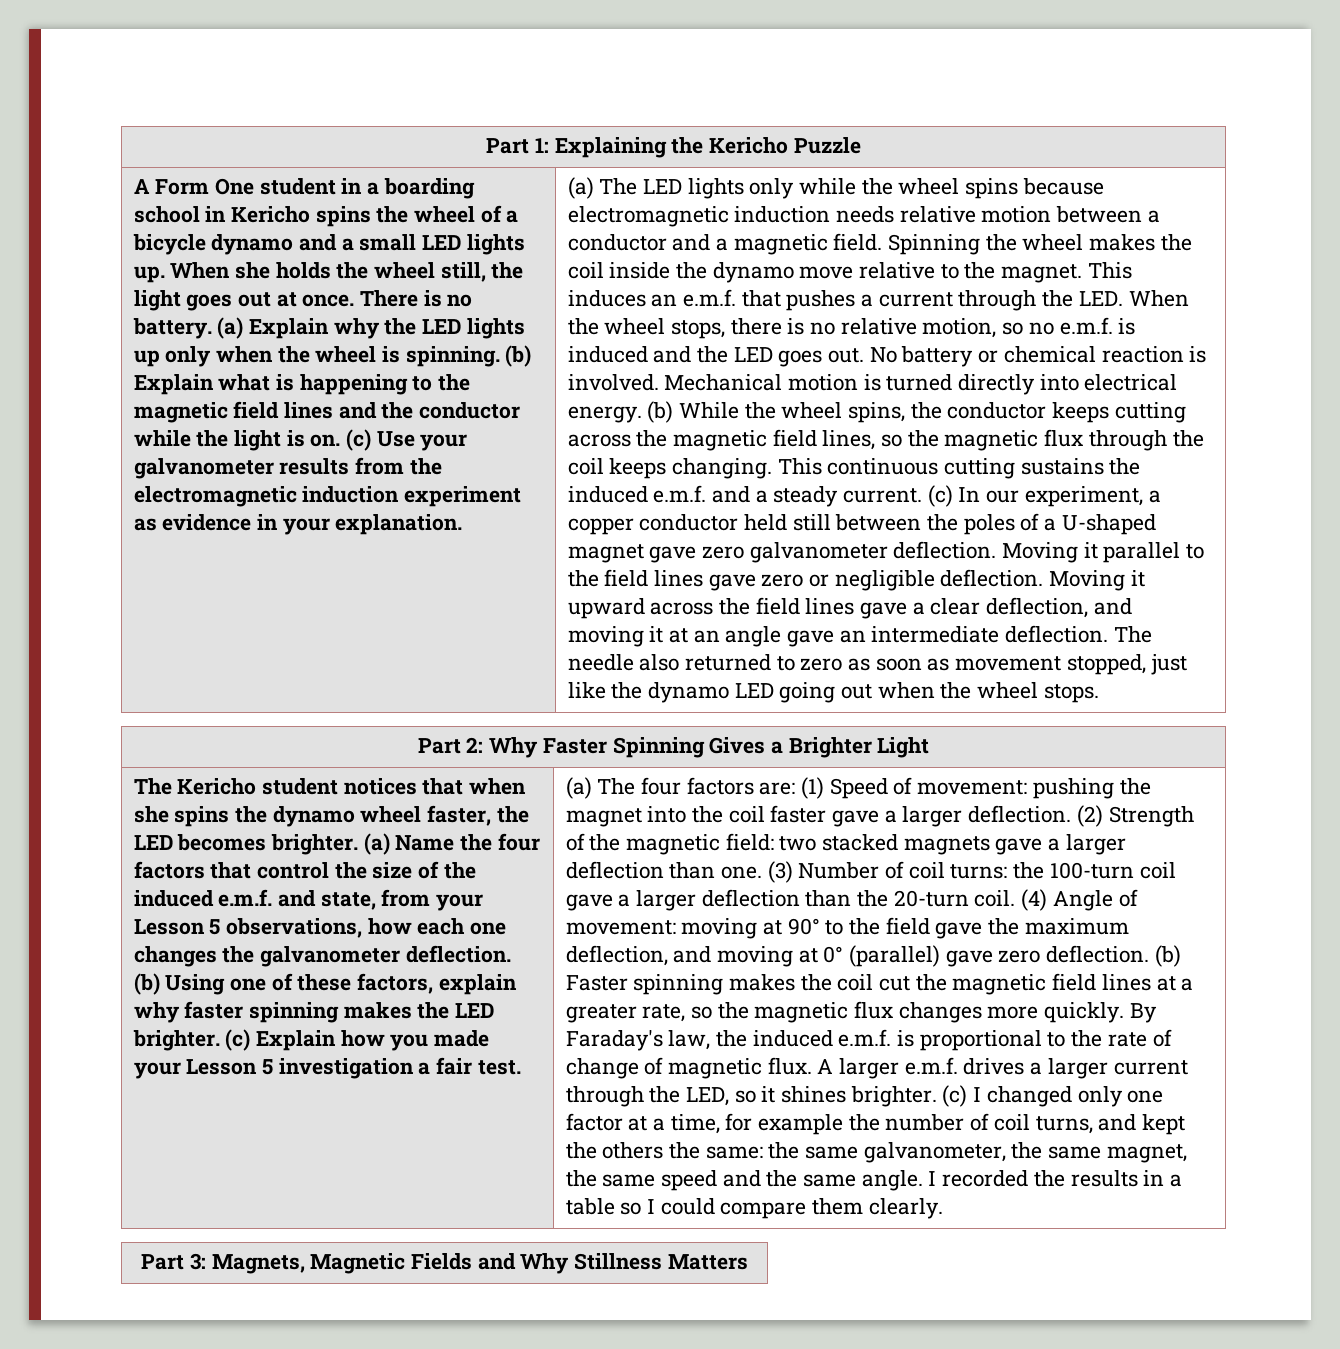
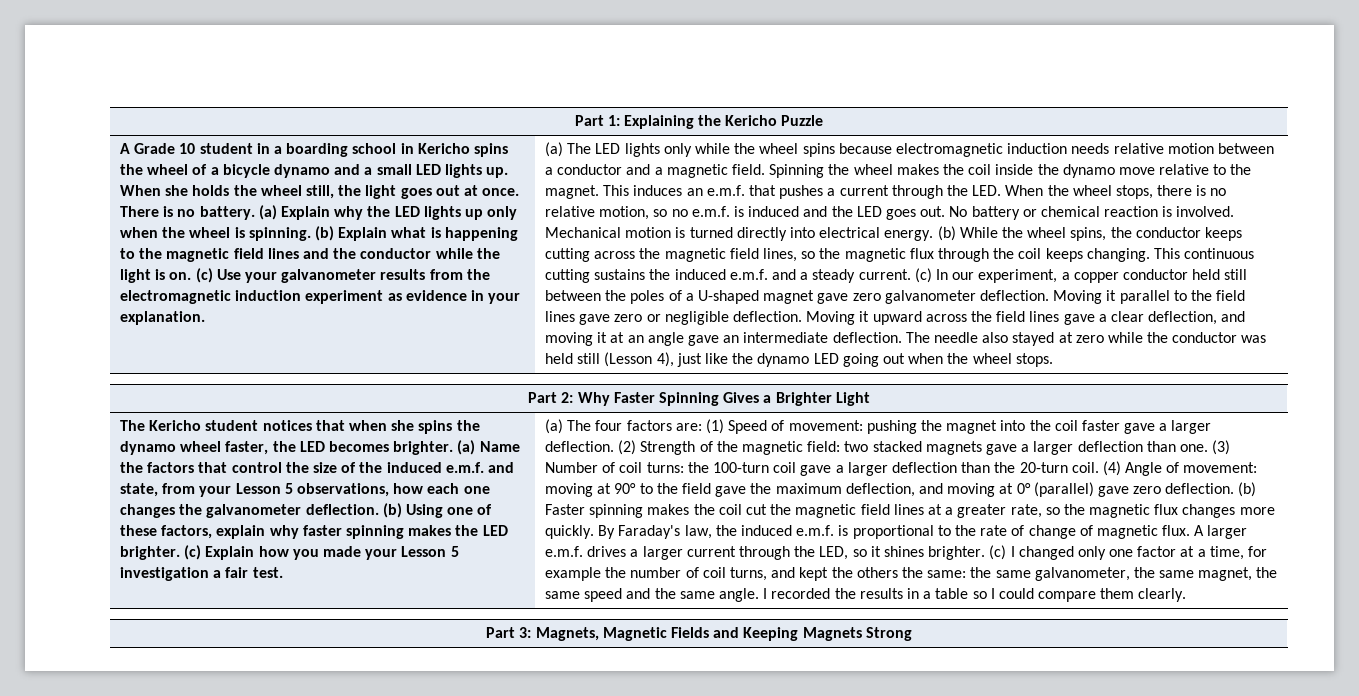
- A Form One student in a boarding school in Kericho spins the wheel of a bicycle dynamo and a small LED lights up.
+ A Grade 10 student in a boarding school in Kericho spins the wheel of a bicycle dynamo and a small LED lights up.
- The needle also returned to zero as soon as movement stopped, just like the dynamo LED going out when the wheel stops.
+ The needle also stayed at zero while the conductor was held still (Lesson 4), just like the dynamo LED going out when the wheel stops.
- (a) Name the four factors that control the size of the induced e.m.f. and state, from your Lesson 5 observations, how each one changes the galvanometer deflection.
+ (a) Name the factors that control the size of the induced e.m.f. and state, from your Lesson 5 observations, how each one changes the galvanometer deflection.
- Part 3: Magnets, Magnetic Fields and Why Stillness Matters
+ Part 3: Magnets, Magnetic Fields and Keeping Magnets Strong

